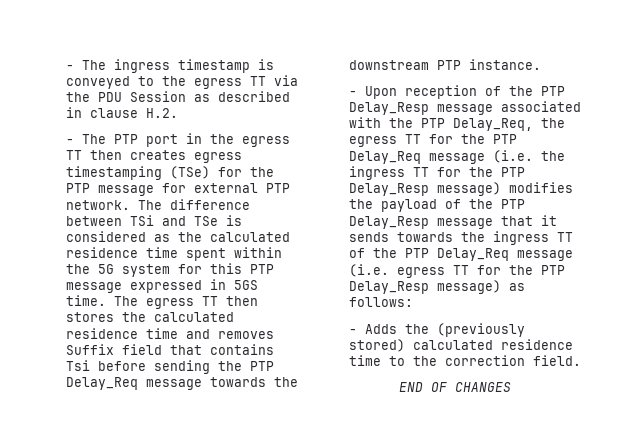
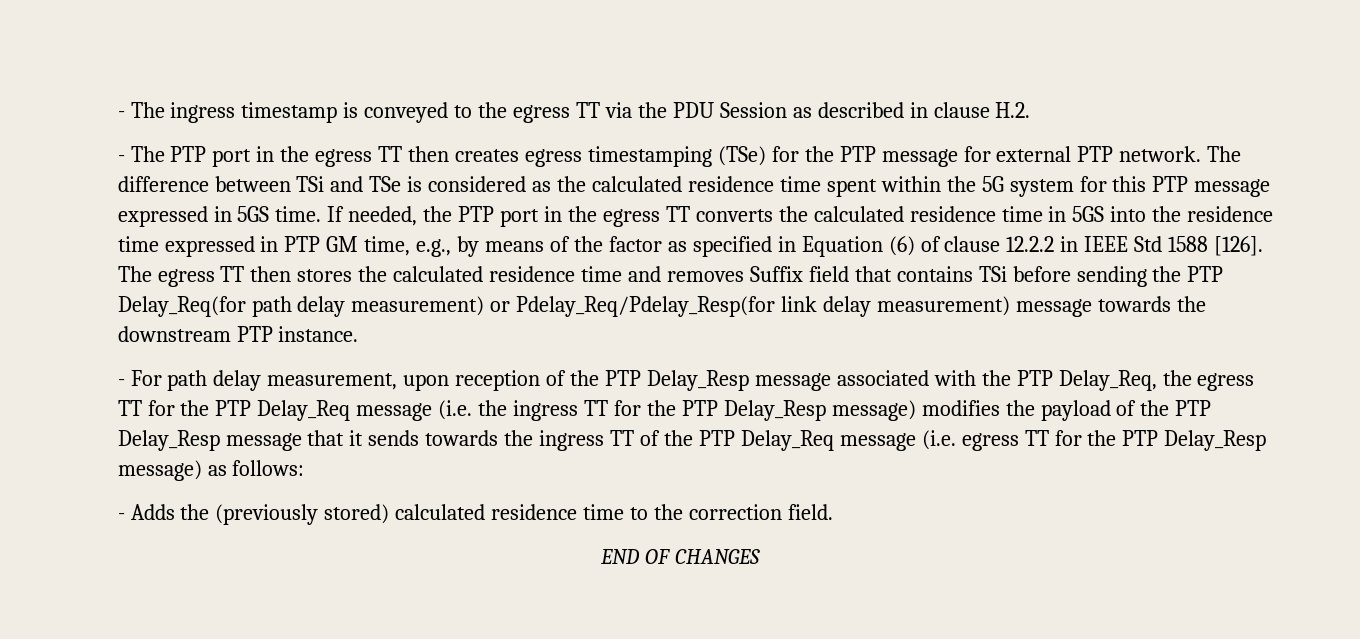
+ If needed, the PTP port in the egress TT converts the calculated residence time in 5GS into the residence time expressed in PTP GM time, e.g., by means of the factor as specified in Equation (6) of clause 12.2.2 in IEEE Std 1588 [126].
- The egress TT then stores the calculated residence time and removes Suffix field that contains Tsi before sending the PTP Delay_Req message towards the downstream PTP instance.
+ The egress TT then stores the calculated residence time and removes Suffix field that contains TSi before sending the PTP Delay_Req(for path delay measurement) or Pdelay_Req/Pdelay_Resp(for link delay measurement) message towards the downstream PTP instance.
- - Upon reception of the PTP Delay_Resp message associated with the PTP Delay_Req, the egress TT for the PTP Delay_Req message (i.e. the ingress TT for the PTP Delay_Resp message) modifies the payload of the PTP Delay_Resp message that it sends towards the ingress TT of the PTP Delay_Req message (i.e. egress TT for the PTP Delay_Resp message) as follows:
+ - For path delay measurement, upon reception of the PTP Delay_Resp message associated with the PTP Delay_Req, the egress TT for the PTP Delay_Req message (i.e. the ingress TT for the PTP Delay_Resp message) modifies the payload of the PTP Delay_Resp message that it sends towards the ingress TT of the PTP Delay_Req message (i.e. egress TT for the PTP Delay_Resp message) as follows:

